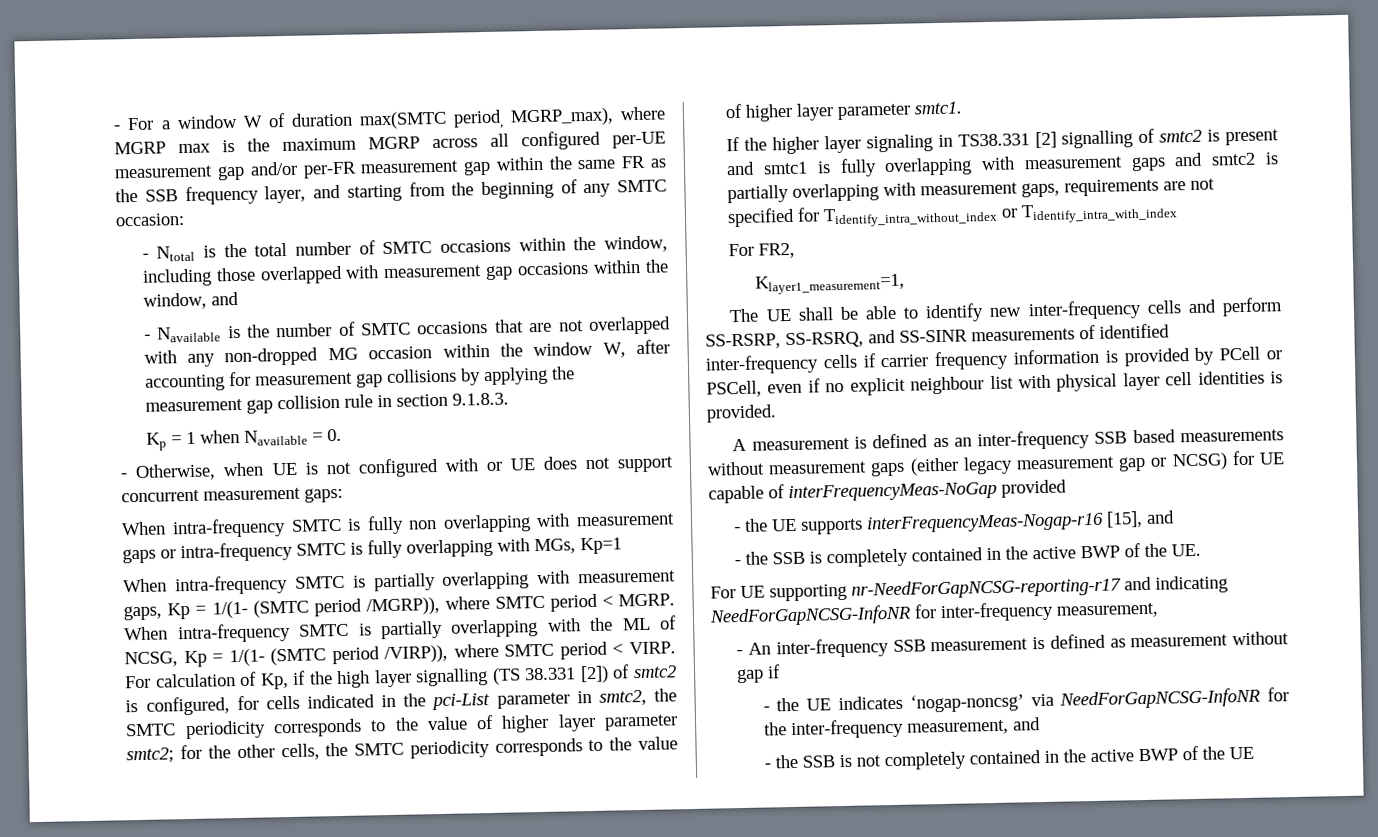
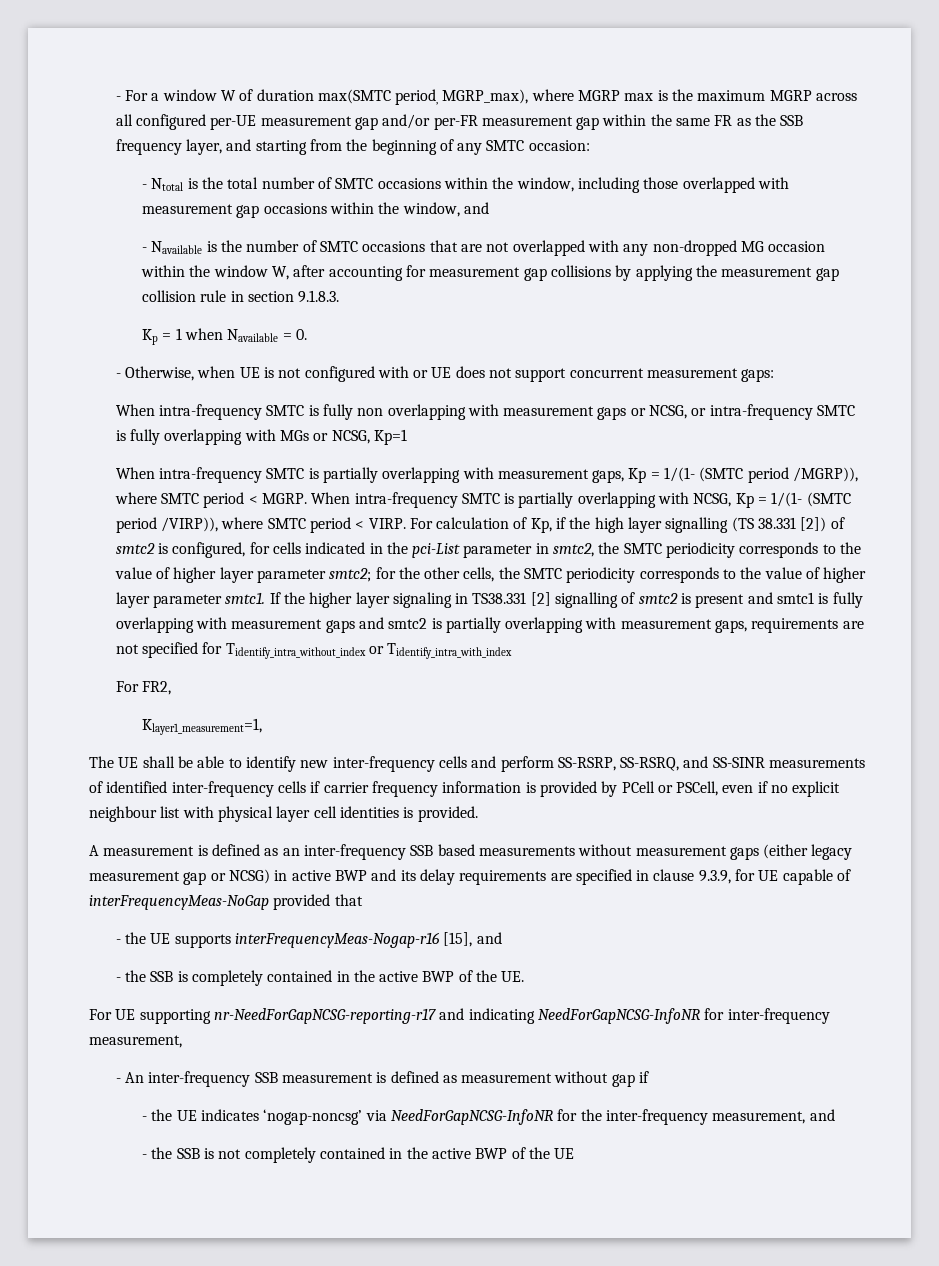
- When intra-frequency SMTC is fully non overlapping with measurement gaps or intra-frequency SMTC is fully overlapping with MGs, Kp=1
+ When intra-frequency SMTC is fully non overlapping with measurement gaps or NCSG, or intra-frequency SMTC is fully overlapping with MGs or NCSG, Kp=1
- When intra-frequency SMTC is partially overlapping with the ML of NCSG, Kp = 1/(1- (SMTC period /VIRP)), where SMTC period < VIRP.
+ When intra-frequency SMTC is partially overlapping with NCSG, Kp = 1/(1- (SMTC period /VIRP)), where SMTC period < VIRP.
- for the other cells, the SMTC periodicity corresponds to the value of higher layer parameter smtc1.
- If the higher layer signaling in TS38.331 [2] signalling of smtc2 is present and smtc1 is fully overlapping with measurement gaps and smtc2 is partially overlapping with measurement gaps, requirements are not specified for Tidentify_intra_without_index or Tidentify_intra_with_index
+ for the other cells, the SMTC periodicity corresponds to the value of higher layer parameter smtc1. If the higher layer signaling in TS38.331 [2] signalling of smtc2 is present and smtc1 is fully overlapping with measurement gaps and smtc2 is partially overlapping with measurement gaps, requirements are not specified for Tidentify_intra_without_index or Tidentify_intra_with_index
- A measurement is defined as an inter-frequency SSB based measurements without measurement gaps (either legacy measurement gap or NCSG) for UE capable of interFrequencyMeas-NoGap provided
+ A measurement is defined as an inter-frequency SSB based measurements without measurement gaps (either legacy measurement gap or NCSG) in active BWP and its delay requirements are specified in clause 9.3.9, for UE capable of interFrequencyMeas-NoGap provided that

